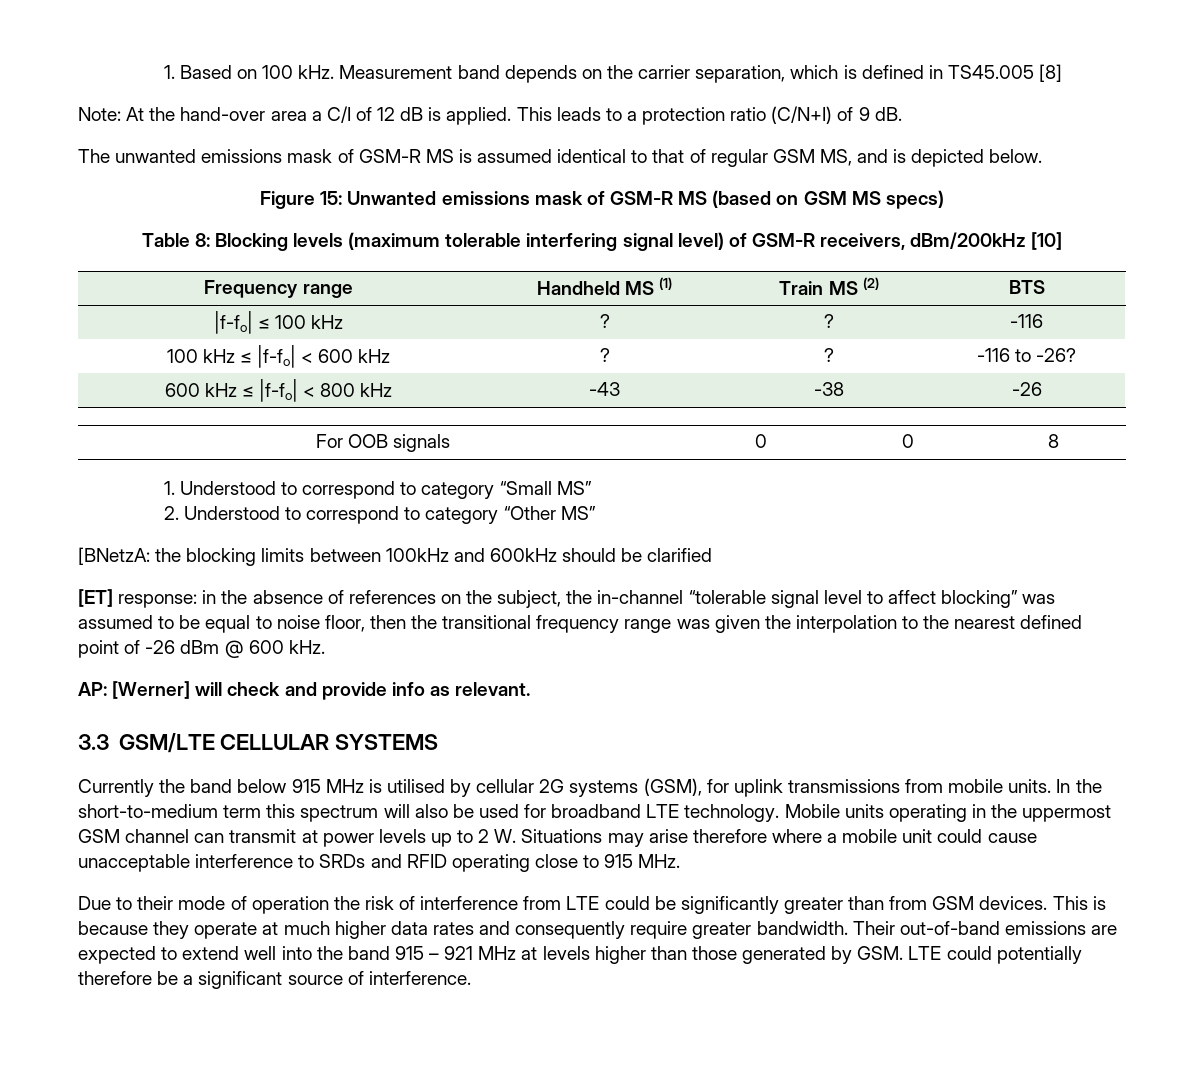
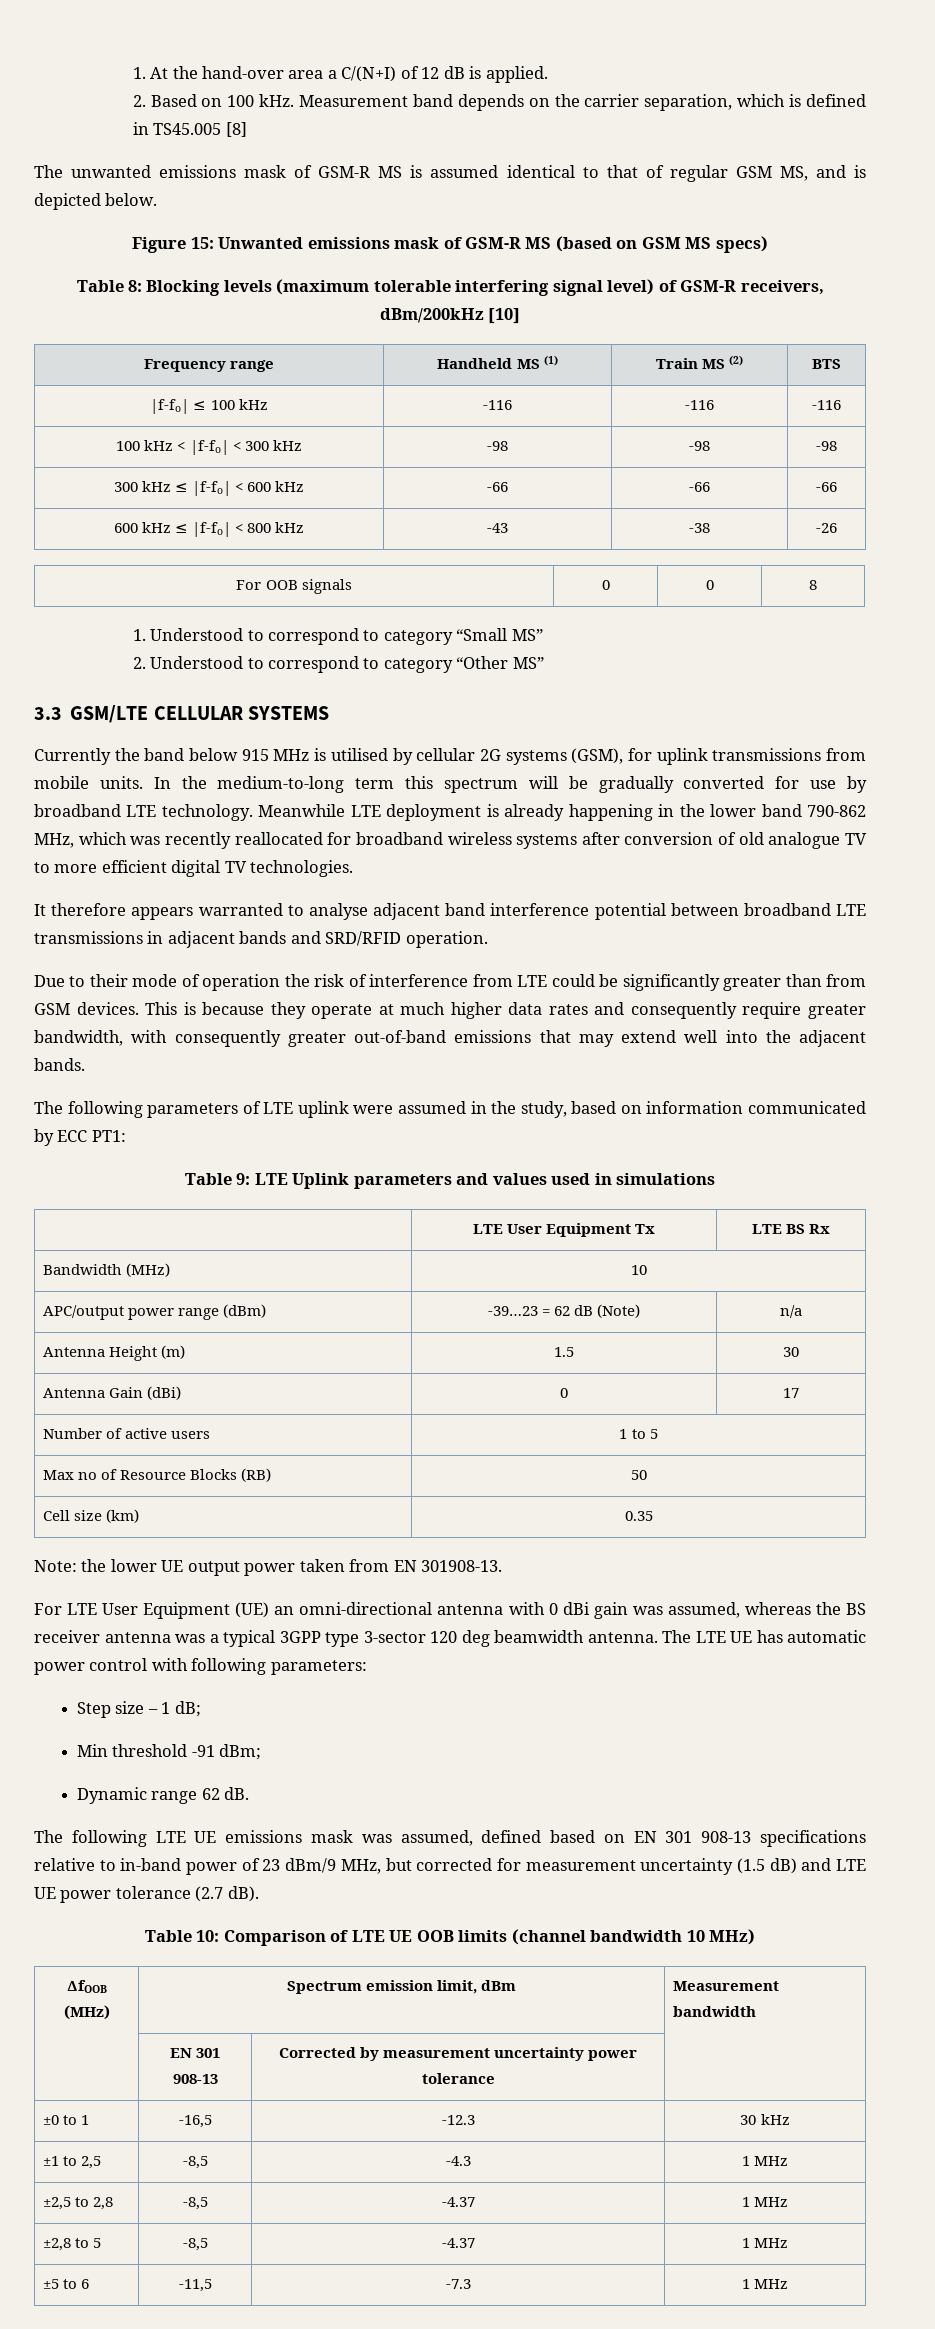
- 1. Based on 100 kHz.
+ 1. At the hand-over area a C/(N+I) of 12 dB is applied.
+ 2. Based on 100 kHz.
- Note: At the hand-over area a C/I of 12 dB is applied. This leads to a protection ratio (C/N+I) of 9 dB.
- |f-fo| ≤ 100 kHz | ? | ? | -116
+ |f-fo| ≤ 100 kHz | -116 | -116 | -116
- 100 kHz ≤ |f-fo| < 600 kHz | ? | ? | -116 to -26?
+ 100 kHz < |f-fo| < 300 kHz | -98 | -98 | -98
+ 300 kHz ≤ |f-fo| < 600 kHz | -66 | -66 | -66
- [BNetzA: the blocking limits between 100kHz and 600kHz should be clarified
- [ET] response: in the absence of references on the subject, the in-channel “tolerable signal level to affect blocking” was assumed to be equal to noise floor, then the transitional frequency range was given the interpolation to the nearest defined point of -26 dBm @ 600 kHz.
- AP: [Werner] will check and provide info as relevant.
- In the short-to-medium term this spectrum will also be used for broadband LTE technology. Mobile units operating in the uppermost GSM channel can transmit at power levels up to 2 W. Situations may arise therefore where a mobile unit could cause unacceptable interference to SRDs and RFID operating close to 915 MHz.
+ In the medium-to-long term this spectrum will be gradually converted for use by broadband LTE technology. Meanwhile LTE deployment is already happening in the lower band 790-862 MHz, which was recently reallocated for broadband wireless systems after conversion of old analogue TV to more efficient digital TV technologies.
+ It therefore appears warranted to analyse adjacent band interference potential between broadband LTE transmissions in adjacent bands and SRD/RFID operation.
- This is because they operate at much higher data rates and consequently require greater bandwidth. Their out-of-band emissions are expected to extend well into the band 915 – 921 MHz at levels higher than those generated by GSM. LTE could potentially therefore be a significant source of interference.
+ This is because they operate at much higher data rates and consequently require greater bandwidth, with consequently greater out-of-band emissions that may extend well into the adjacent bands.
+ The following parameters of LTE uplink were assumed in the study, based on information communicated by ECC PT1:
+ Table 9: LTE Uplink parameters and values used in simulations
+ | LTE User Equipment Tx | LTE BS Rx
+ Bandwidth (MHz) | 10
+ APC/output power range (dBm) | -39…23 = 62 dB (Note) | n/a
+ Antenna Height (m) | 1.5 | 30
+ Antenna Gain (dBi) | 0 | 17
+ Number of active users | 1 to 5
+ Max no of Resource Blocks (RB) | 50
+ Cell size (km) | 0.35
+ Note: the lower UE output power taken from EN 301908-13.
+ For LTE User Equipment (UE) an omni-directional antenna with 0 dBi gain was assumed, whereas the BS receiver antenna was a typical 3GPP type 3-sector 120 deg beamwidth antenna. The LTE UE has automatic power control with following parameters:
+ Step size – 1 dB;
+ Min threshold -91 dBm;
+ Dynamic range 62 dB.
+ The following LTE UE emissions mask was assumed, defined based on EN 301 908-13 specifications relative to in-band power of 23 dBm/9 MHz, but corrected for measurement uncertainty (1.5 dB) and LTE UE power tolerance (2.7 dB).
+ Table 10: Comparison of LTE UE OOB limits (channel bandwidth 10 MHz)
+ ΔfOOB (MHz) | Spectrum emission limit, dBm | Measurement bandwidth
+ | EN 301 908-13 | Corrected by measurement uncertainty power tolerance |
+ ±0 to 1 | -16,5 | -12.3 | 30 kHz
+ ±1 to 2,5 | -8,5 | -4.3 | 1 MHz
+ ±2,5 to 2,8 | -8,5 | -4.37 | 1 MHz
+ ±2,8 to 5 | -8,5 | -4.37 | 1 MHz
+ ±5 to 6 | -11,5 | -7.3 | 1 MHz

